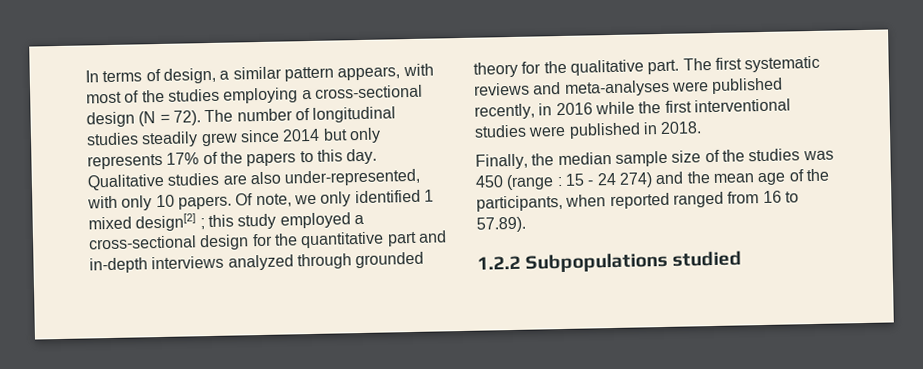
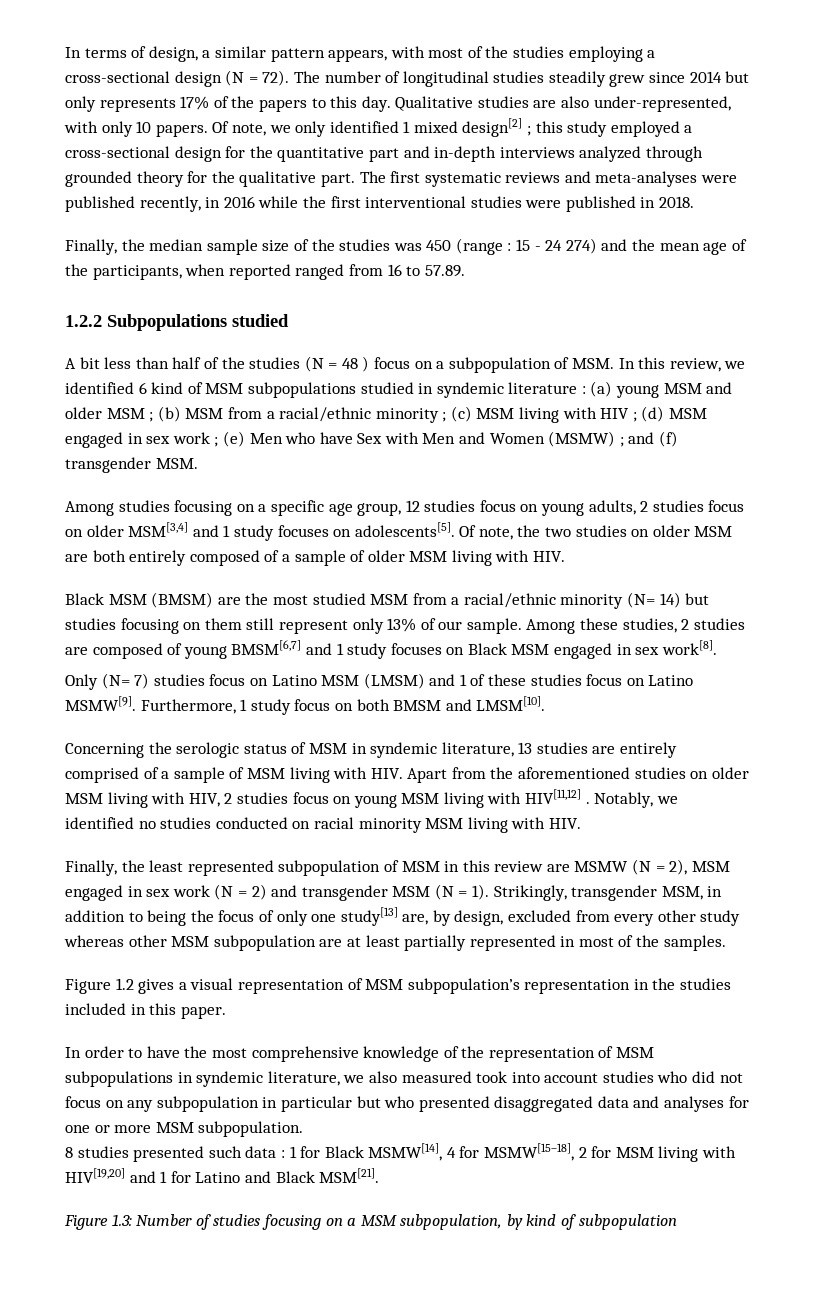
- Finally, the median sample size of the studies was 450 (range : 15 - 24 274) and the mean age of the participants, when reported ranged from 16 to 57.89).
+ Finally, the median sample size of the studies was 450 (range : 15 - 24 274) and the mean age of the participants, when reported ranged from 16 to 57.89.
+ A bit less than half of the studies (N = 48 ) focus on a subpopulation of MSM. In this review, we identified 6 kind of MSM subpopulations studied in syndemic literature : (a) young MSM and older MSM ; (b) MSM from a racial/ethnic minority ; (c) MSM living with HIV ; (d) MSM engaged in sex work ; (e) Men who have Sex with Men and Women (MSMW) ; and (f) transgender MSM.
+ Among studies focusing on a specific age group, 12 studies focus on young adults, 2 studies focus on older MSM[3,4] and 1 study focuses on adolescents[5]. Of note, the two studies on older MSM are both entirely composed of a sample of older MSM living with HIV.
+ Black MSM (BMSM) are the most studied MSM from a racial/ethnic minority (N= 14) but studies focusing on them still represent only 13% of our sample. Among these studies, 2 studies are composed of young BMSM[6,7] and 1 study focuses on Black MSM engaged in sex work[8].
+ Only (N= 7) studies focus on Latino MSM (LMSM) and 1 of these studies focus on Latino MSMW[9]. Furthermore, 1 study focus on both BMSM and LMSM[10].
+ Concerning the serologic status of MSM in syndemic literature, 13 studies are entirely comprised of a sample of MSM living with HIV. Apart from the aforementioned studies on older MSM living with HIV, 2 studies focus on young MSM living with HIV[11,12] . Notably, we identified no studies conducted on racial minority MSM living with HIV.
+ Finally, the least represented subpopulation of MSM in this review are MSMW (N = 2), MSM engaged in sex work (N = 2) and transgender MSM (N = 1). Strikingly, transgender MSM, in addition to being the focus of only one study[13] are, by design, excluded from every other study whereas other MSM subpopulation are at least partially represented in most of the samples.
+ Figure 1.2 gives a visual representation of MSM subpopulation’s representation in the studies included in this paper.
+ In order to have the most comprehensive knowledge of the representation of MSM subpopulations in syndemic literature, we also measured took into account studies who did not focus on any subpopulation in particular but who presented disaggregated data and analyses for one or more MSM subpopulation.
+ 8 studies presented such data : 1 for Black MSMW[14], 4 for MSMW[15–18], 2 for MSM living with HIV[19,20] and 1 for Latino and Black MSM[21].
+ Figure 1.3: Number of studies focusing on a MSM subpopulation, by kind of subpopulation

